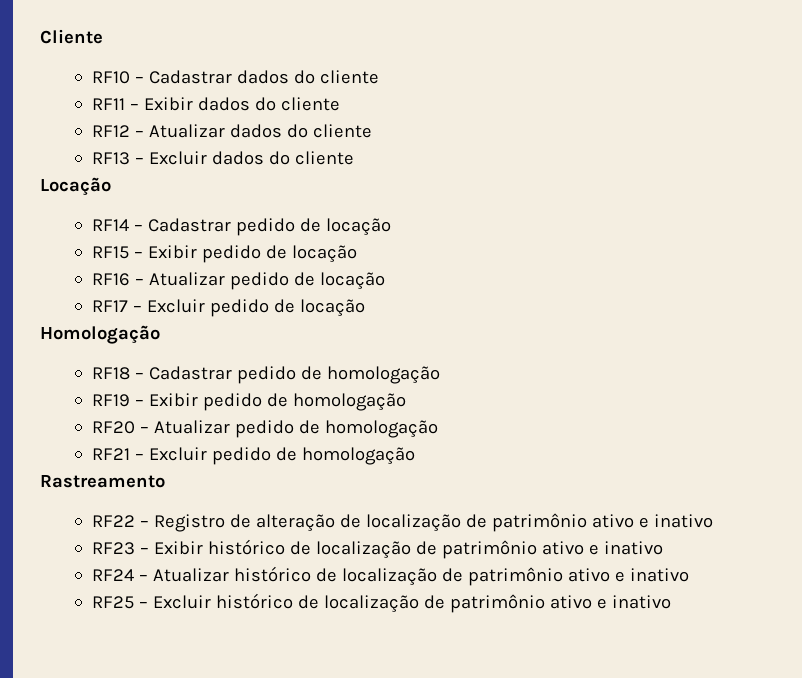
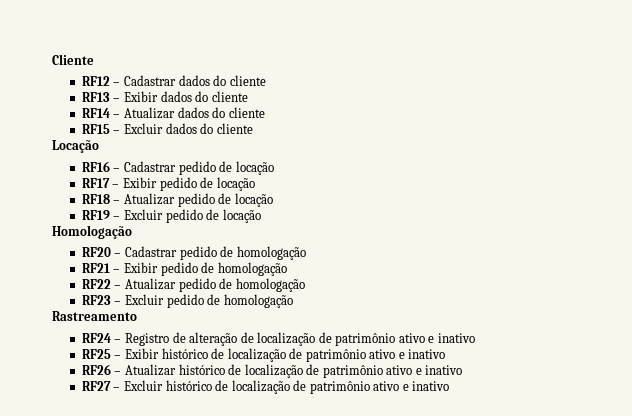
- RF10 – Cadastrar dados do cliente
+ RF12 – Cadastrar dados do cliente
- RF11 – Exibir dados do cliente
+ RF13 – Exibir dados do cliente
- RF12 – Atualizar dados do cliente
+ RF14 – Atualizar dados do cliente
- RF13 – Excluir dados do cliente
+ RF15 – Excluir dados do cliente
- RF14 – Cadastrar pedido de locação
+ RF16 – Cadastrar pedido de locação
- RF15 – Exibir pedido de locação
+ RF17 – Exibir pedido de locação
- RF16 – Atualizar pedido de locação
+ RF18 – Atualizar pedido de locação
- RF17 – Excluir pedido de locação
+ RF19 – Excluir pedido de locação
- RF18 – Cadastrar pedido de homologação
+ RF20 – Cadastrar pedido de homologação
- RF19 – Exibir pedido de homologação
+ RF21 – Exibir pedido de homologação
- RF20 – Atualizar pedido de homologação
+ RF22 – Atualizar pedido de homologação
- RF21 – Excluir pedido de homologação
+ RF23 – Excluir pedido de homologação
- RF22 – Registro de alteração de localização de patrimônio ativo e inativo
+ RF24 – Registro de alteração de localização de patrimônio ativo e inativo
- RF23 – Exibir histórico de localização de patrimônio ativo e inativo
+ RF25 – Exibir histórico de localização de patrimônio ativo e inativo
- RF24 – Atualizar histórico de localização de patrimônio ativo e inativo
+ RF26 – Atualizar histórico de localização de patrimônio ativo e inativo
- RF25 – Excluir histórico de localização de patrimônio ativo e inativo
+ RF27 – Excluir histórico de localização de patrimônio ativo e inativo

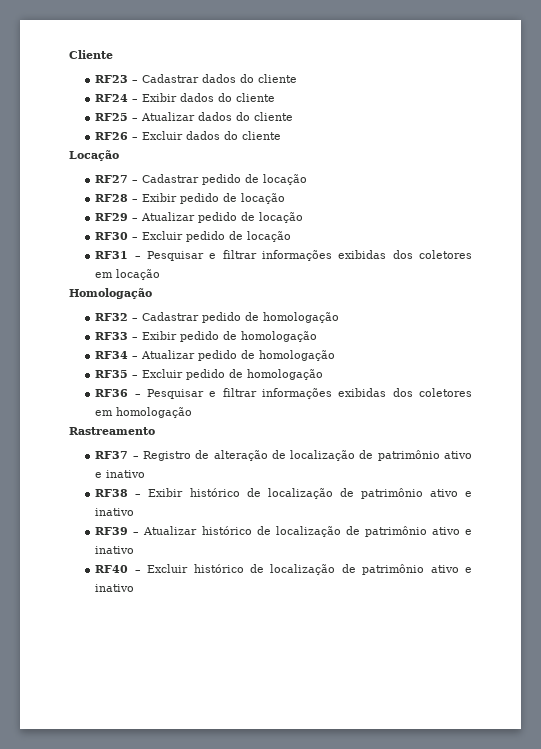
- RF12 – Cadastrar dados do cliente
+ RF23 – Cadastrar dados do cliente
- RF13 – Exibir dados do cliente
+ RF24 – Exibir dados do cliente
- RF14 – Atualizar dados do cliente
+ RF25 – Atualizar dados do cliente
- RF15 – Excluir dados do cliente
+ RF26 – Excluir dados do cliente
- RF16 – Cadastrar pedido de locação
+ RF27 – Cadastrar pedido de locação
- RF17 – Exibir pedido de locação
+ RF28 – Exibir pedido de locação
- RF18 – Atualizar pedido de locação
+ RF29 – Atualizar pedido de locação
- RF19 – Excluir pedido de locação
+ RF30 – Excluir pedido de locação
+ RF31 – Pesquisar e filtrar informações exibidas dos coletores em locação
- RF20 – Cadastrar pedido de homologação
+ RF32 – Cadastrar pedido de homologação
- RF21 – Exibir pedido de homologação
+ RF33 – Exibir pedido de homologação
- RF22 – Atualizar pedido de homologação
+ RF34 – Atualizar pedido de homologação
- RF23 – Excluir pedido de homologação
+ RF35 – Excluir pedido de homologação
+ RF36 – Pesquisar e filtrar informações exibidas dos coletores em homologação
- RF24 – Registro de alteração de localização de patrimônio ativo e inativo
+ RF37 – Registro de alteração de localização de patrimônio ativo e inativo
- RF25 – Exibir histórico de localização de patrimônio ativo e inativo
+ RF38 – Exibir histórico de localização de patrimônio ativo e inativo
- RF26 – Atualizar histórico de localização de patrimônio ativo e inativo
+ RF39 – Atualizar histórico de localização de patrimônio ativo e inativo
- RF27 – Excluir histórico de localização de patrimônio ativo e inativo
+ RF40 – Excluir histórico de localização de patrimônio ativo e inativo

